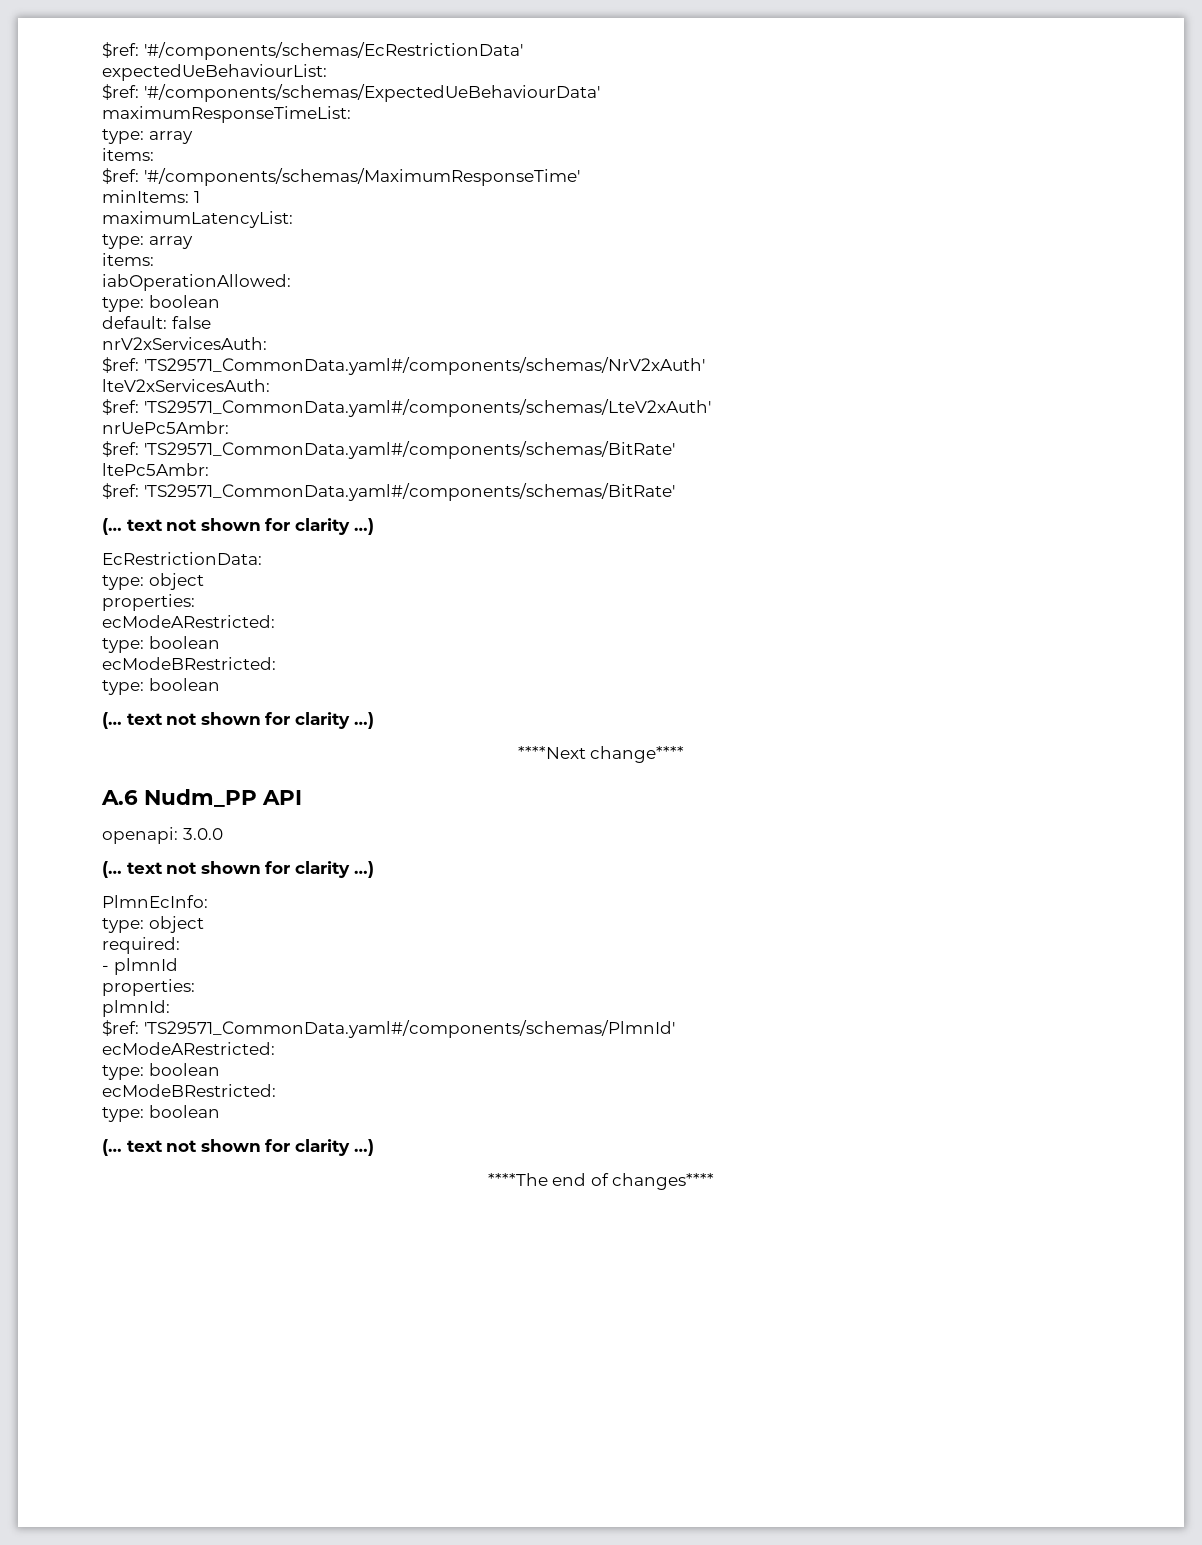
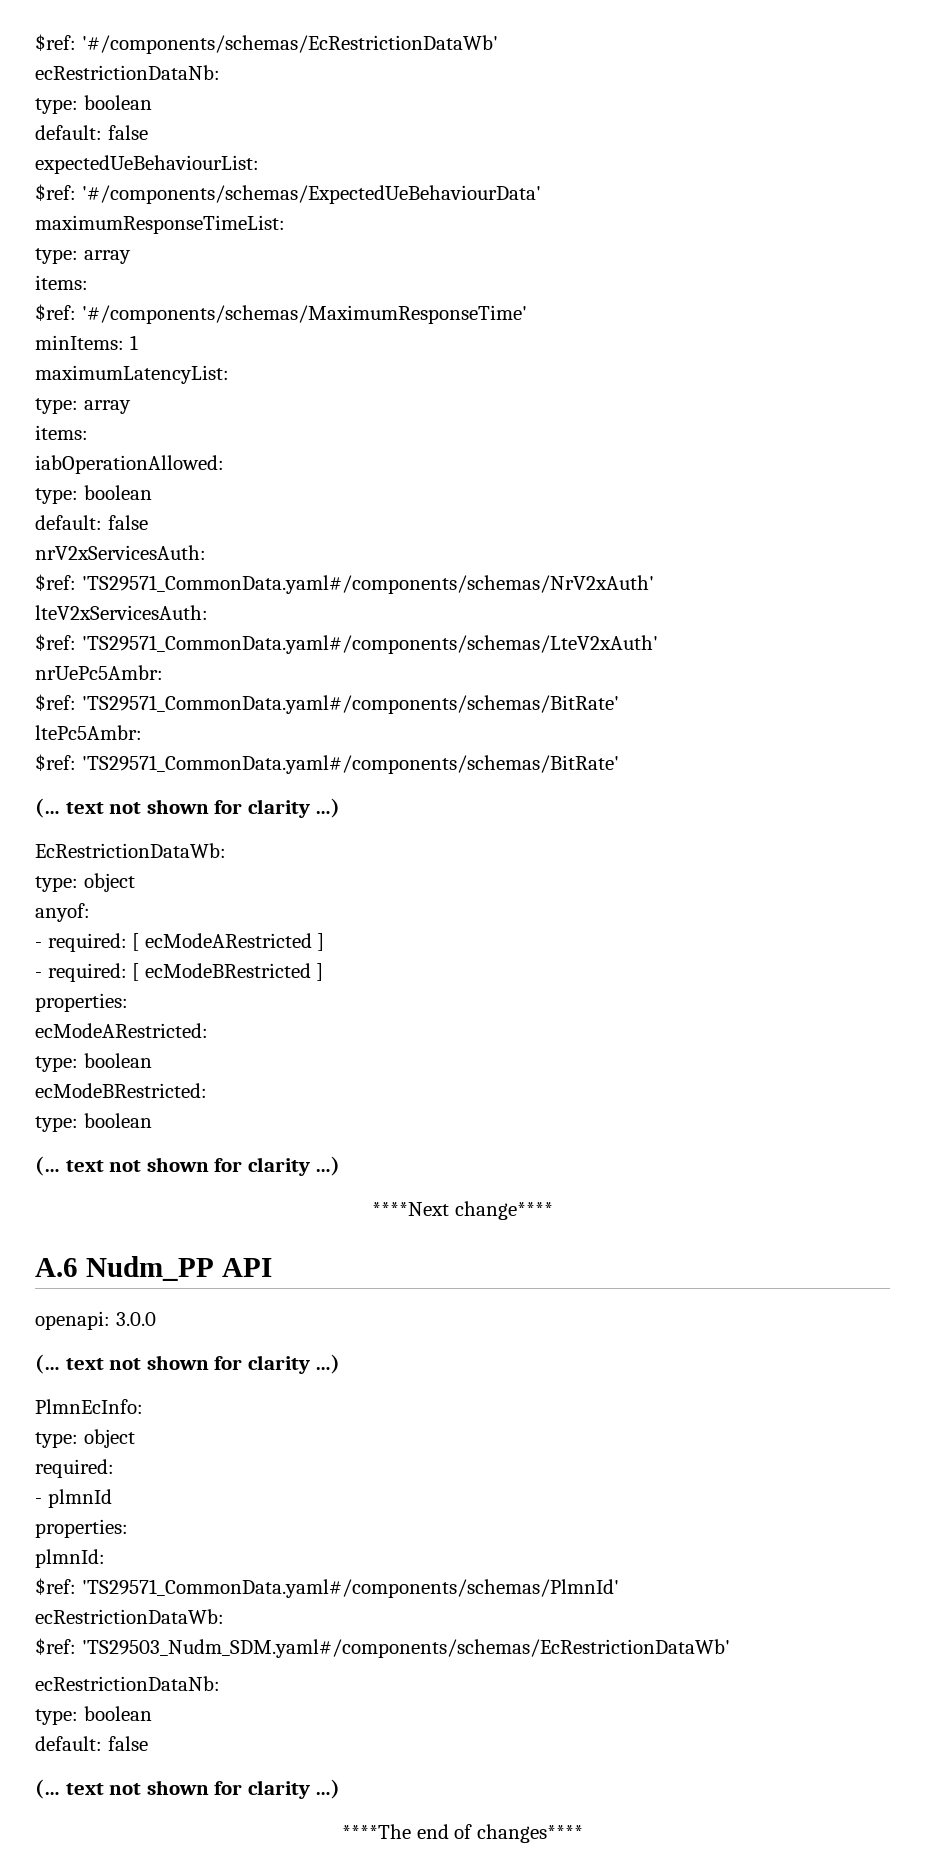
- $ref: '#/components/schemas/EcRestrictionData'
+ $ref: '#/components/schemas/EcRestrictionDataWb'
+ ecRestrictionDataNb:
+ type: boolean
+ default: false
- EcRestrictionData:
+ EcRestrictionDataWb:
  type: object
+ anyof:
+ - required: [ ecModeARestricted ]
+ - required: [ ecModeBRestricted ]
  $ref: 'TS29571_CommonData.yaml#/components/schemas/PlmnId'
- ecModeARestricted:
+ ecRestrictionDataWb:
+ $ref: 'TS29503_Nudm_SDM.yaml#/components/schemas/EcRestrictionDataWb'
+ ecRestrictionDataNb:
  type: boolean
- ecModeBRestricted:
- type: boolean
+ default: false

